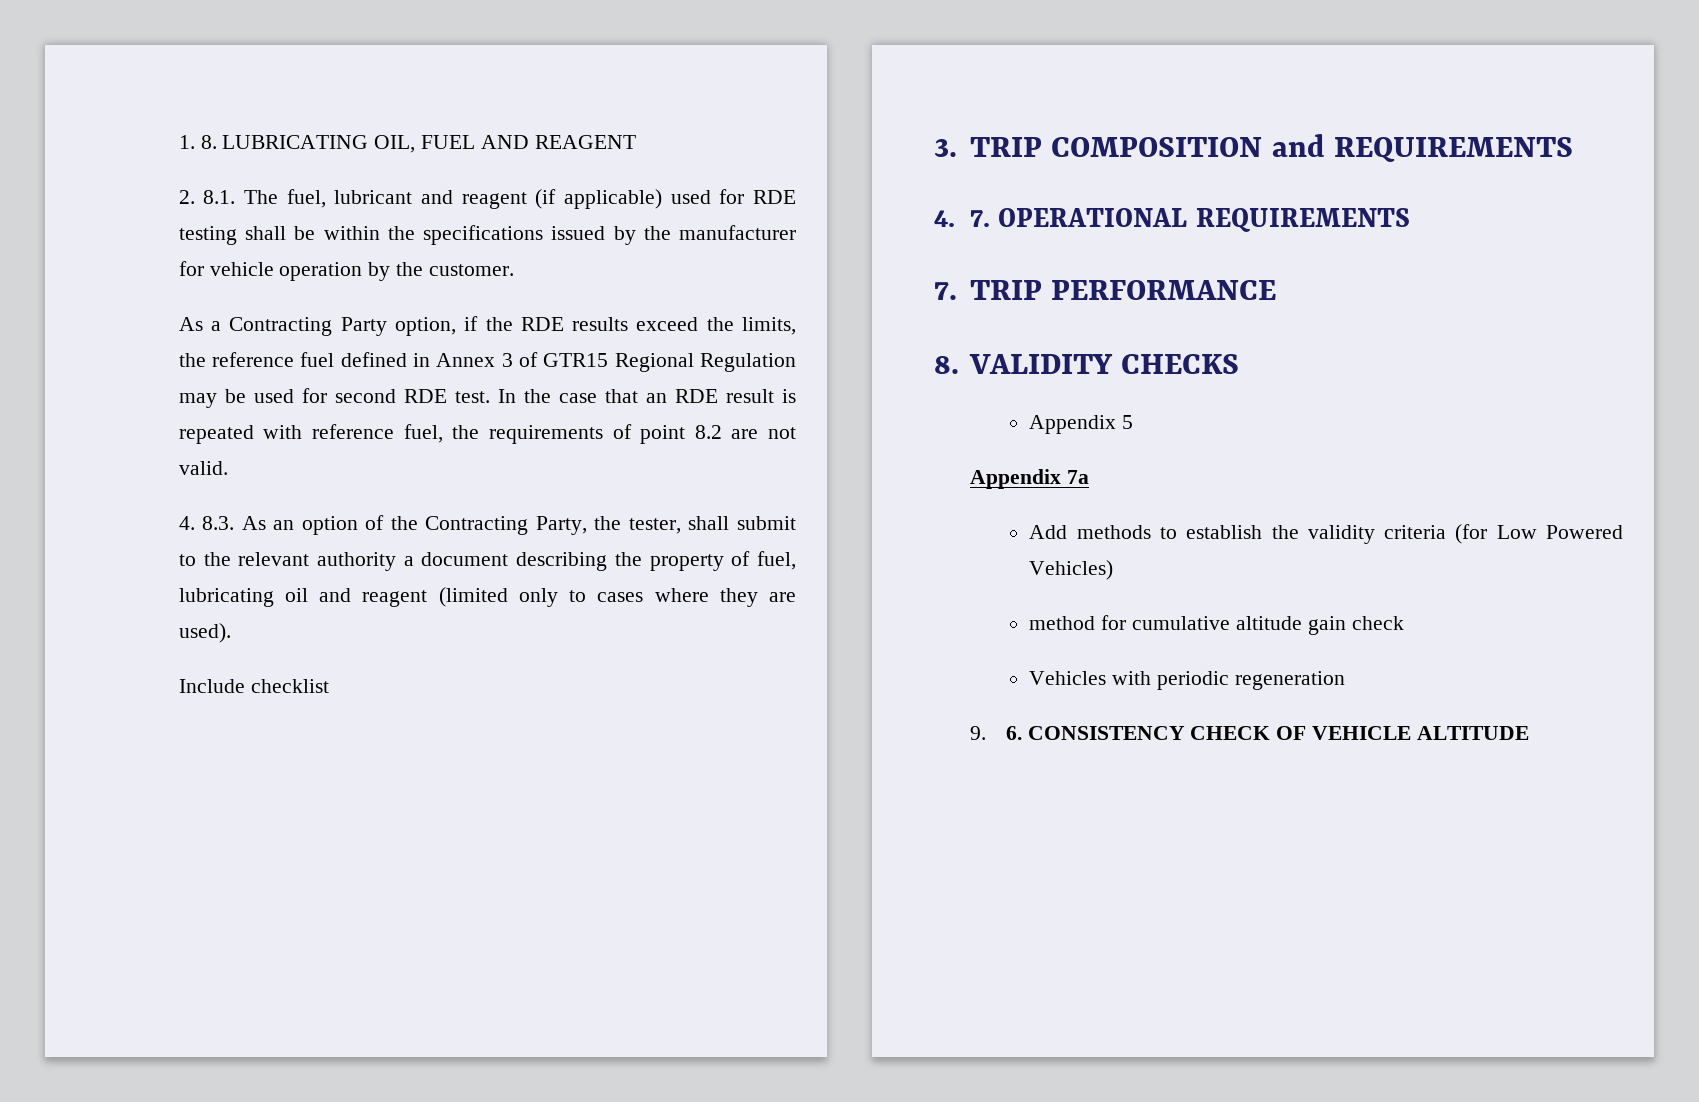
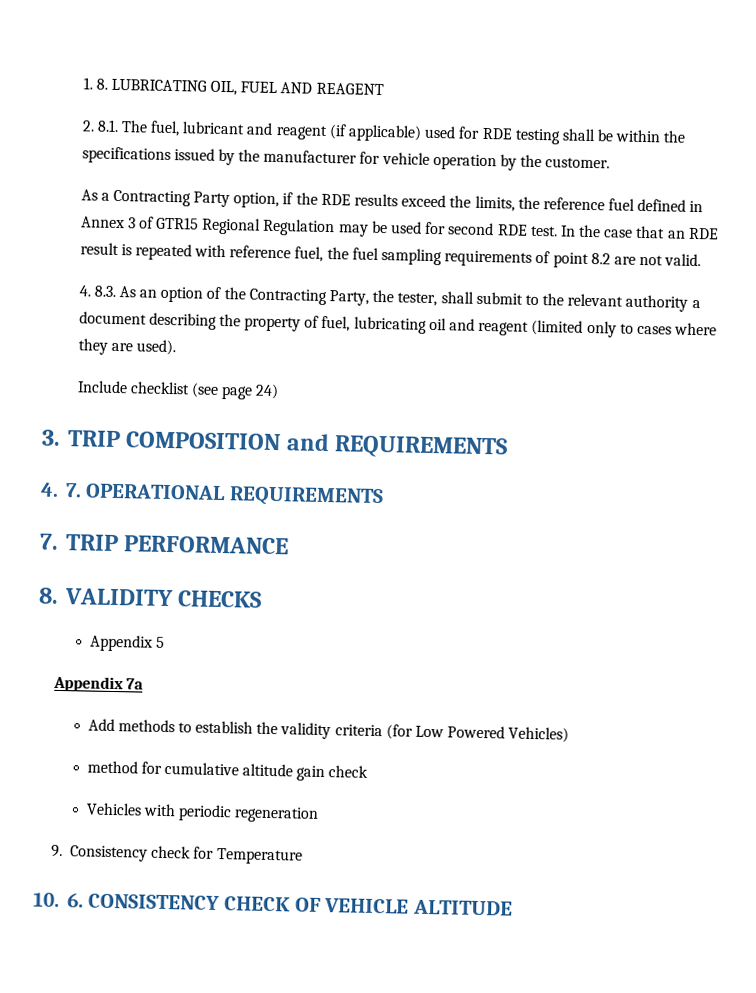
- In the case that an RDE result is repeated with reference fuel, the requirements of point 8.2 are not valid.
+ In the case that an RDE result is repeated with reference fuel, the fuel sampling requirements of point 8.2 are not valid.
- Include checklist
+ Include checklist (see page 24)
- 9. 6. CONSISTENCY CHECK OF VEHICLE ALTITUDE
+ 9. Consistency check for Temperature
+ 10. 6. CONSISTENCY CHECK OF VEHICLE ALTITUDE

